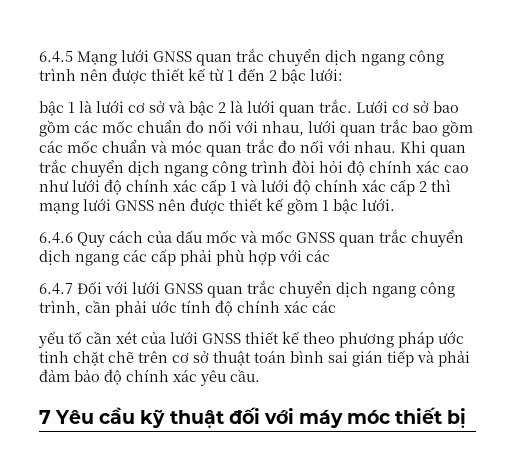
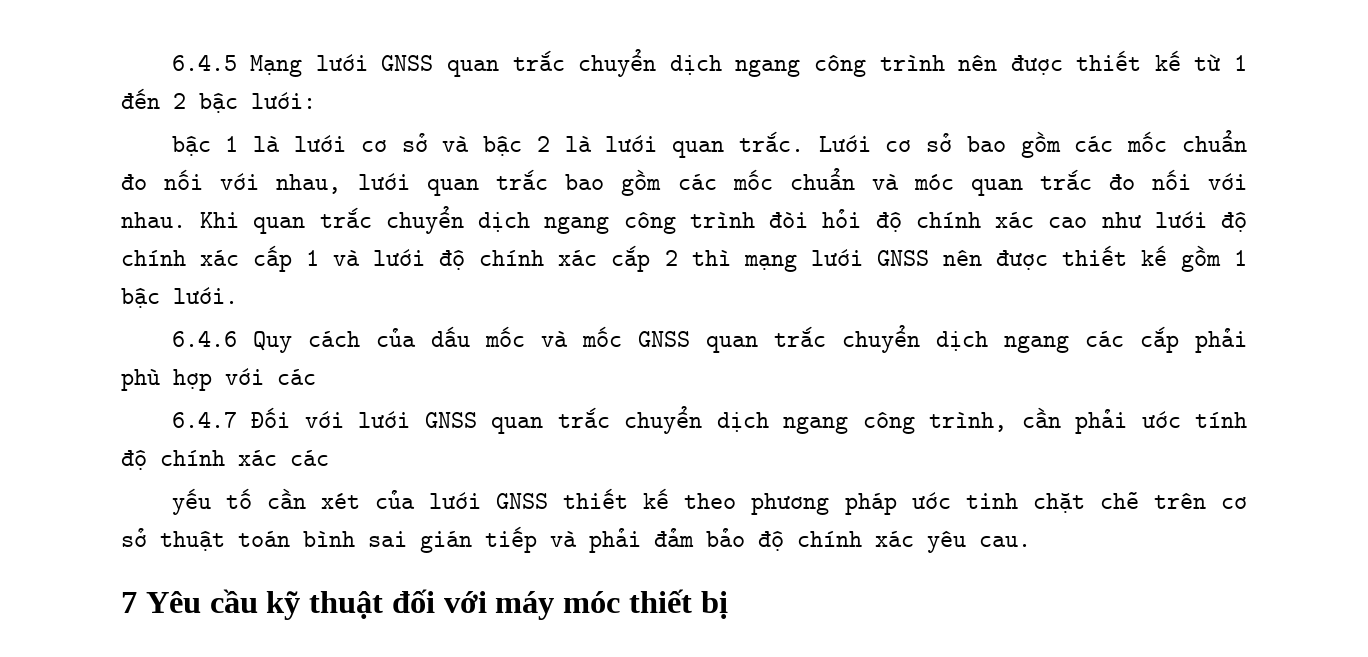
- Khi quan trắc chuyển dịch ngang công trình đòi hỏi độ chính xác cao như lưới độ chính xác cấp 1 và lưới độ chính xác cấp 2 thì mạng lưới GNSS nên được thiết kế gồm 1 bậc lưới.
+ Khi quan trắc chuyển dịch ngang công trình đòi hỏi độ chính xác cao như lưới độ chính xác cấp 1 và lưới độ chính xác cắp 2 thì mạng lưới GNSS nên được thiết kế gồm 1 bậc lưới.
- 6.4.6 Quy cách của dấu mốc và mốc GNSS quan trắc chuyển dịch ngang các cấp phải phù hợp với các
+ 6.4.6 Quy cách của dấu mốc và mốc GNSS quan trắc chuyển dịch ngang các cắp phải phù hợp với các
- yếu tố cần xét của lưới GNSS thiết kế theo phương pháp ước tinh chặt chẽ trên cơ sở thuật toán bình sai gián tiếp và phải đảm bảo độ chính xác yêu cầu.
+ yếu tố cần xét của lưới GNSS thiết kế theo phương pháp ước tinh chặt chẽ trên cơ sở thuật toán bình sai gián tiếp và phải đảm bảo độ chính xác yêu cau.

